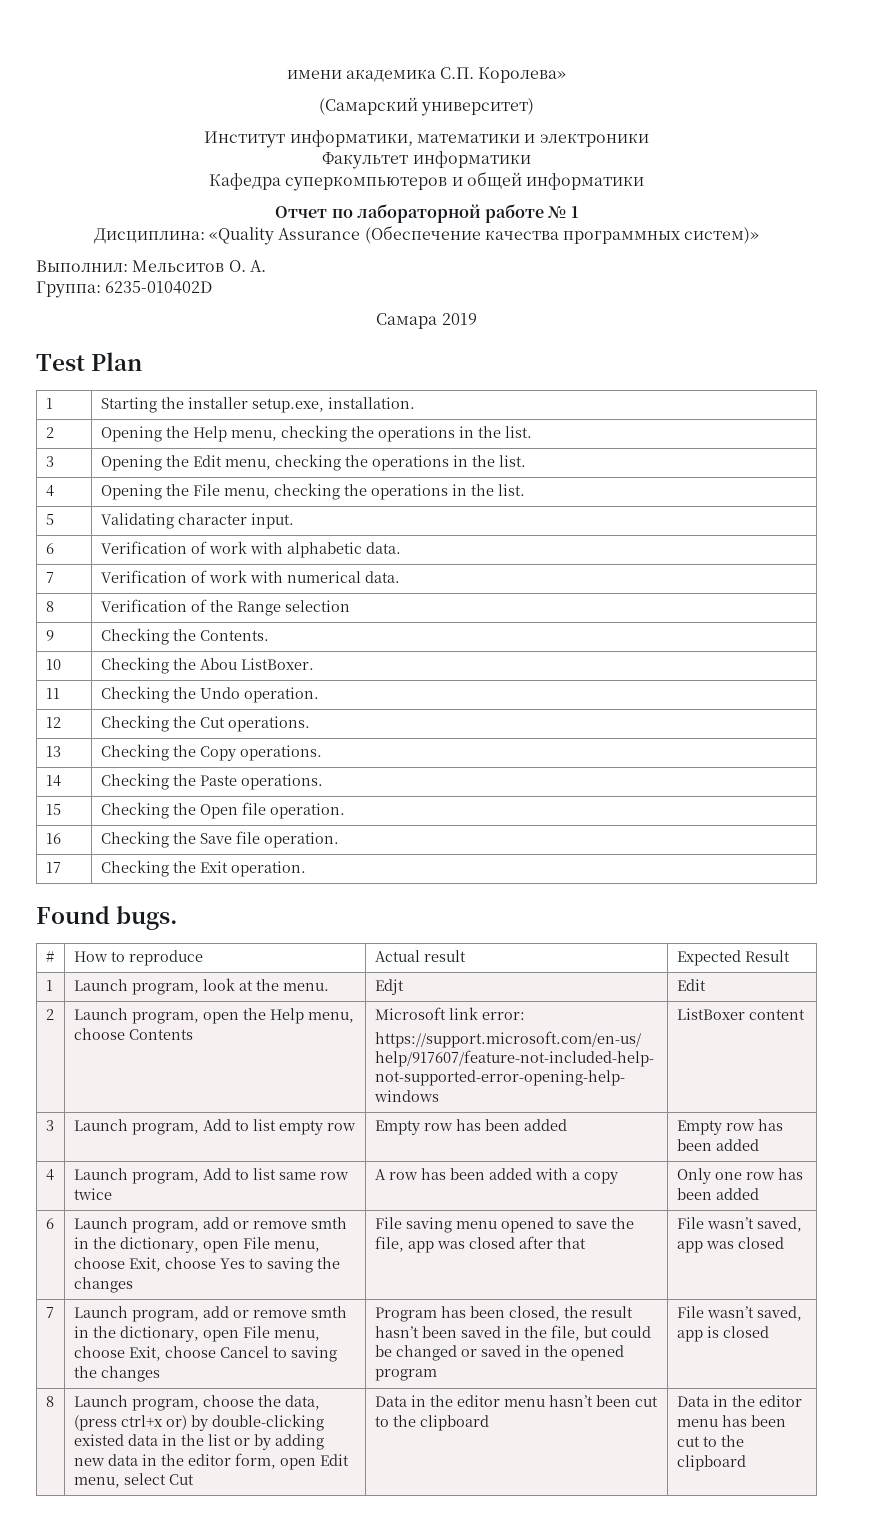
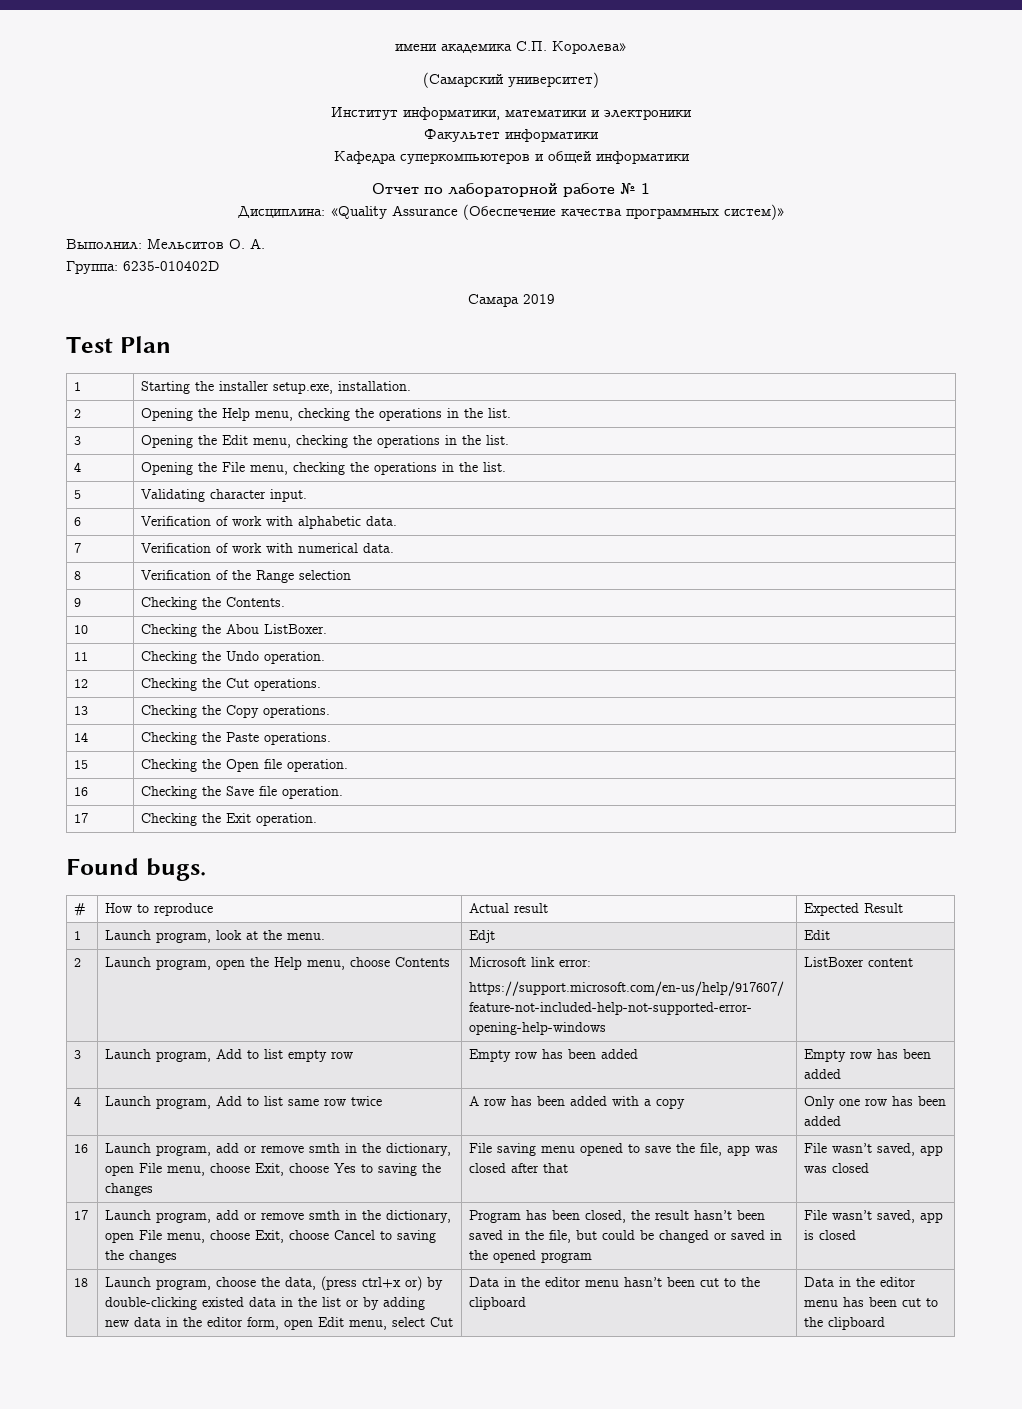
- 6 | Launch program, add or remove smth in the dictionary, open File menu, choose Exit, choose Yes to saving the changes | File saving menu opened to save the file, app was closed after that | File wasn’t saved, app was closed
- 7
+ 16 | Launch program, add or remove smth in the dictionary, open File menu, choose Exit, choose Yes to saving the changes | File saving menu opened to save the file, app was closed after that | File wasn’t saved, app was closed
+ 17
  File wasn’t saved, app is closed
- 8
+ 18

